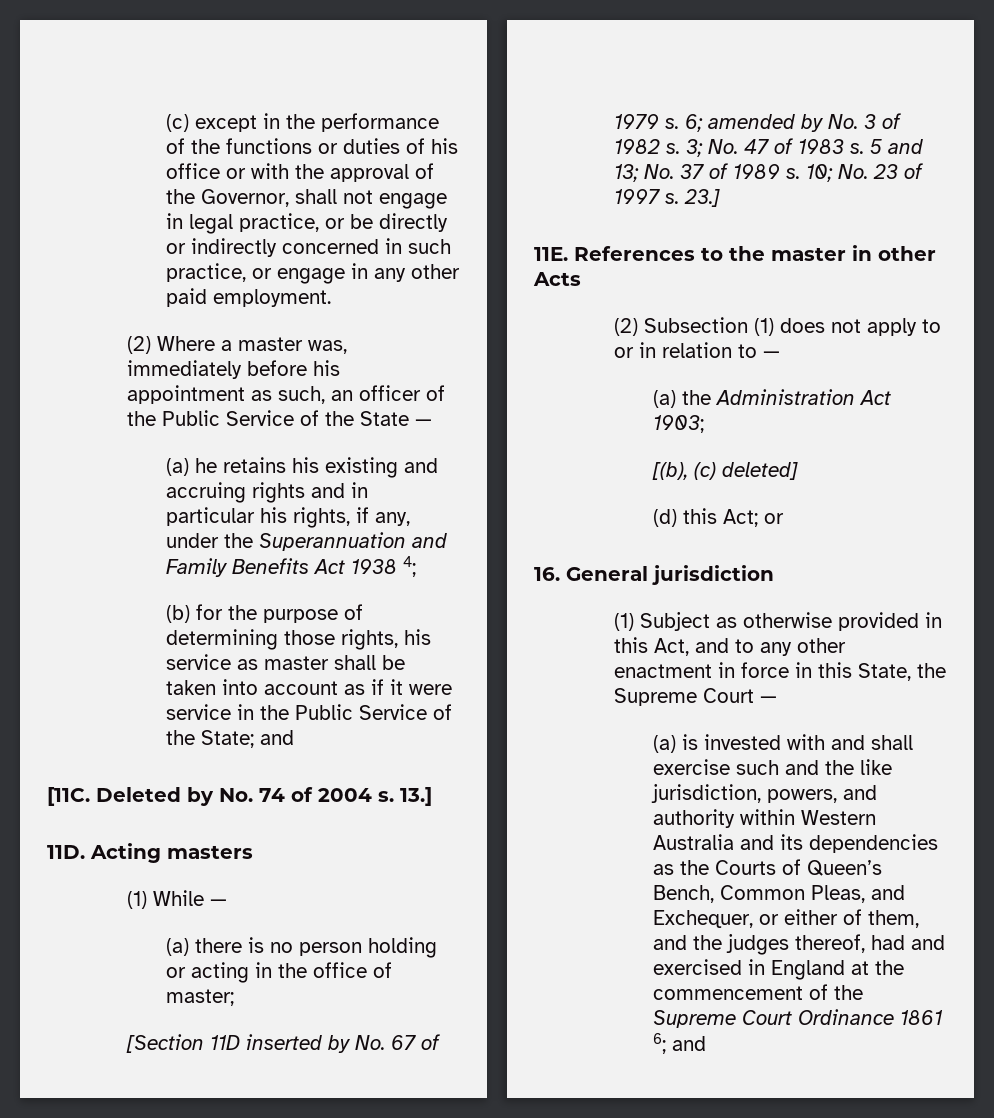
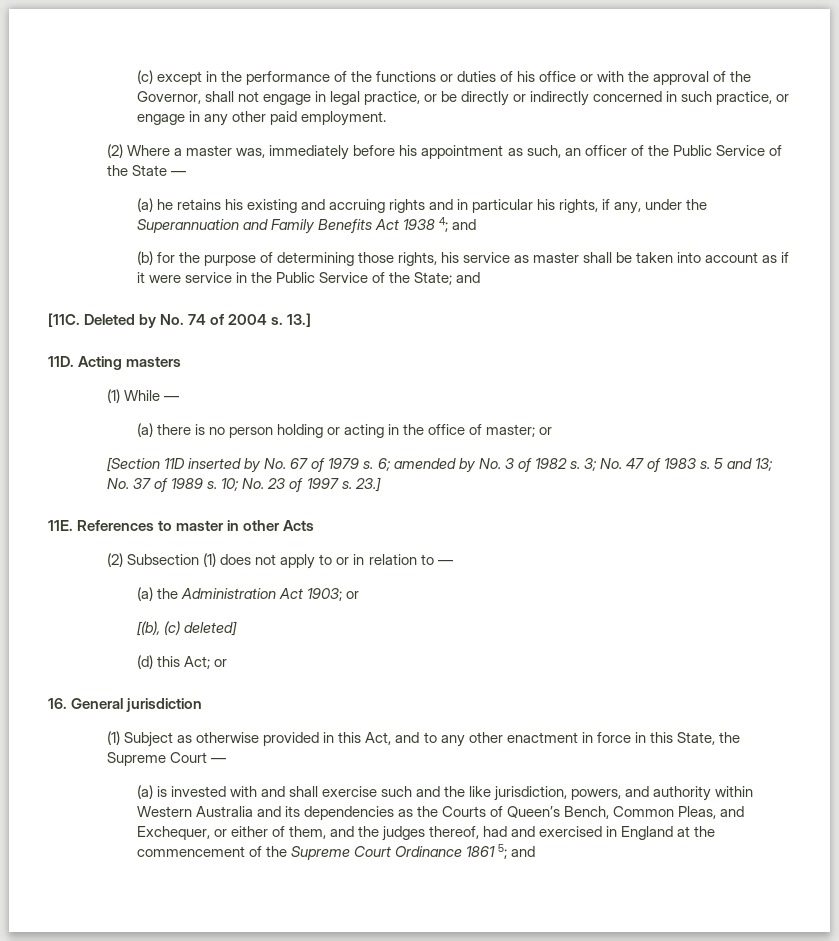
- (a) he retains his existing and accruing rights and in particular his rights, if any, under the Superannuation and Family Benefits Act 1938 4;
+ (a) he retains his existing and accruing rights and in particular his rights, if any, under the Superannuation and Family Benefits Act 1938 4; and
- (a) there is no person holding or acting in the office of master;
+ (a) there is no person holding or acting in the office of master; or
- References to the master in other Acts
+ References to master in other Acts
- (a) the Administration Act 1903;
+ (a) the Administration Act 1903; or
- (a) is invested with and shall exercise such and the like jurisdiction, powers, and authority within Western Australia and its dependencies as the Courts of Queen’s Bench, Common Pleas, and Exchequer, or either of them, and the judges thereof, had and exercised in England at the commencement of the Supreme Court Ordinance 1861 6; and
+ (a) is invested with and shall exercise such and the like jurisdiction, powers, and authority within Western Australia and its dependencies as the Courts of Queen’s Bench, Common Pleas, and Exchequer, or either of them, and the judges thereof, had and exercised in England at the commencement of the Supreme Court Ordinance 1861 5; and

